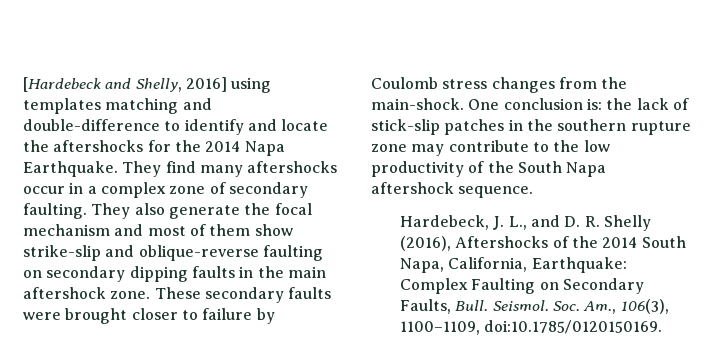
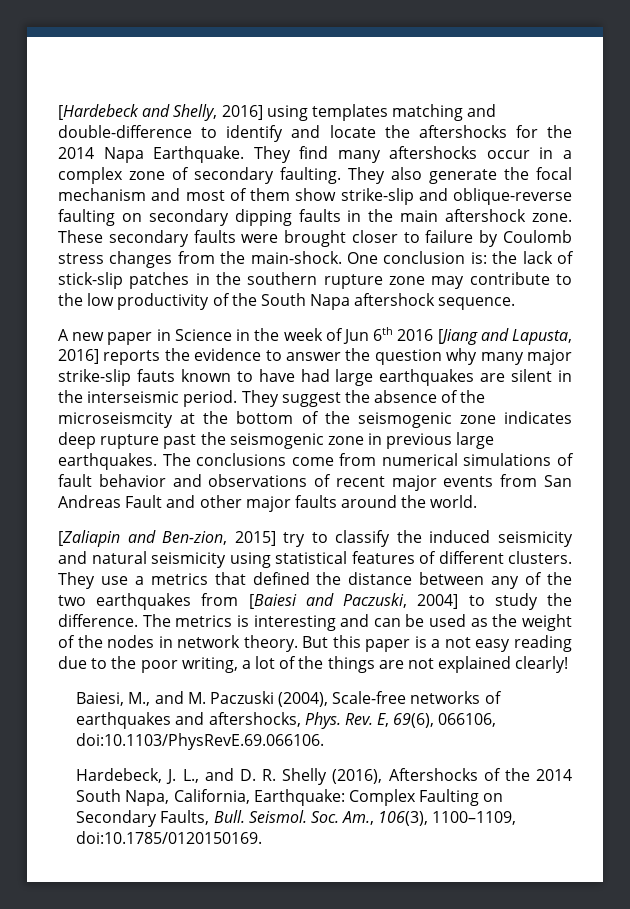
+ A new paper in Science in the week of Jun 6th 2016 [Jiang and Lapusta, 2016] reports the evidence to answer the question why many major strike-slip fauts known to have had large earthquakes are silent in the interseismic period. They suggest the absence of the microseismcity at the bottom of the seismogenic zone indicates deep rupture past the seismogenic zone in previous large earthquakes. The conclusions come from numerical simulations of fault behavior and observations of recent major events from San Andreas Fault and other major faults around the world.
+ [Zaliapin and Ben-zion, 2015] try to classify the induced seismicity and natural seismicity using statistical features of different clusters. They use a metrics that defined the distance between any of the two earthquakes from [Baiesi and Paczuski, 2004] to study the difference. The metrics is interesting and can be used as the weight of the nodes in network theory. But this paper is a not easy reading due to the poor writing, a lot of the things are not explained clearly!
+ Baiesi, M., and M. Paczuski (2004), Scale-free networks of earthquakes and aftershocks, Phys. Rev. E, 69(6), 066106, doi:10.1103/PhysRevE.69.066106.

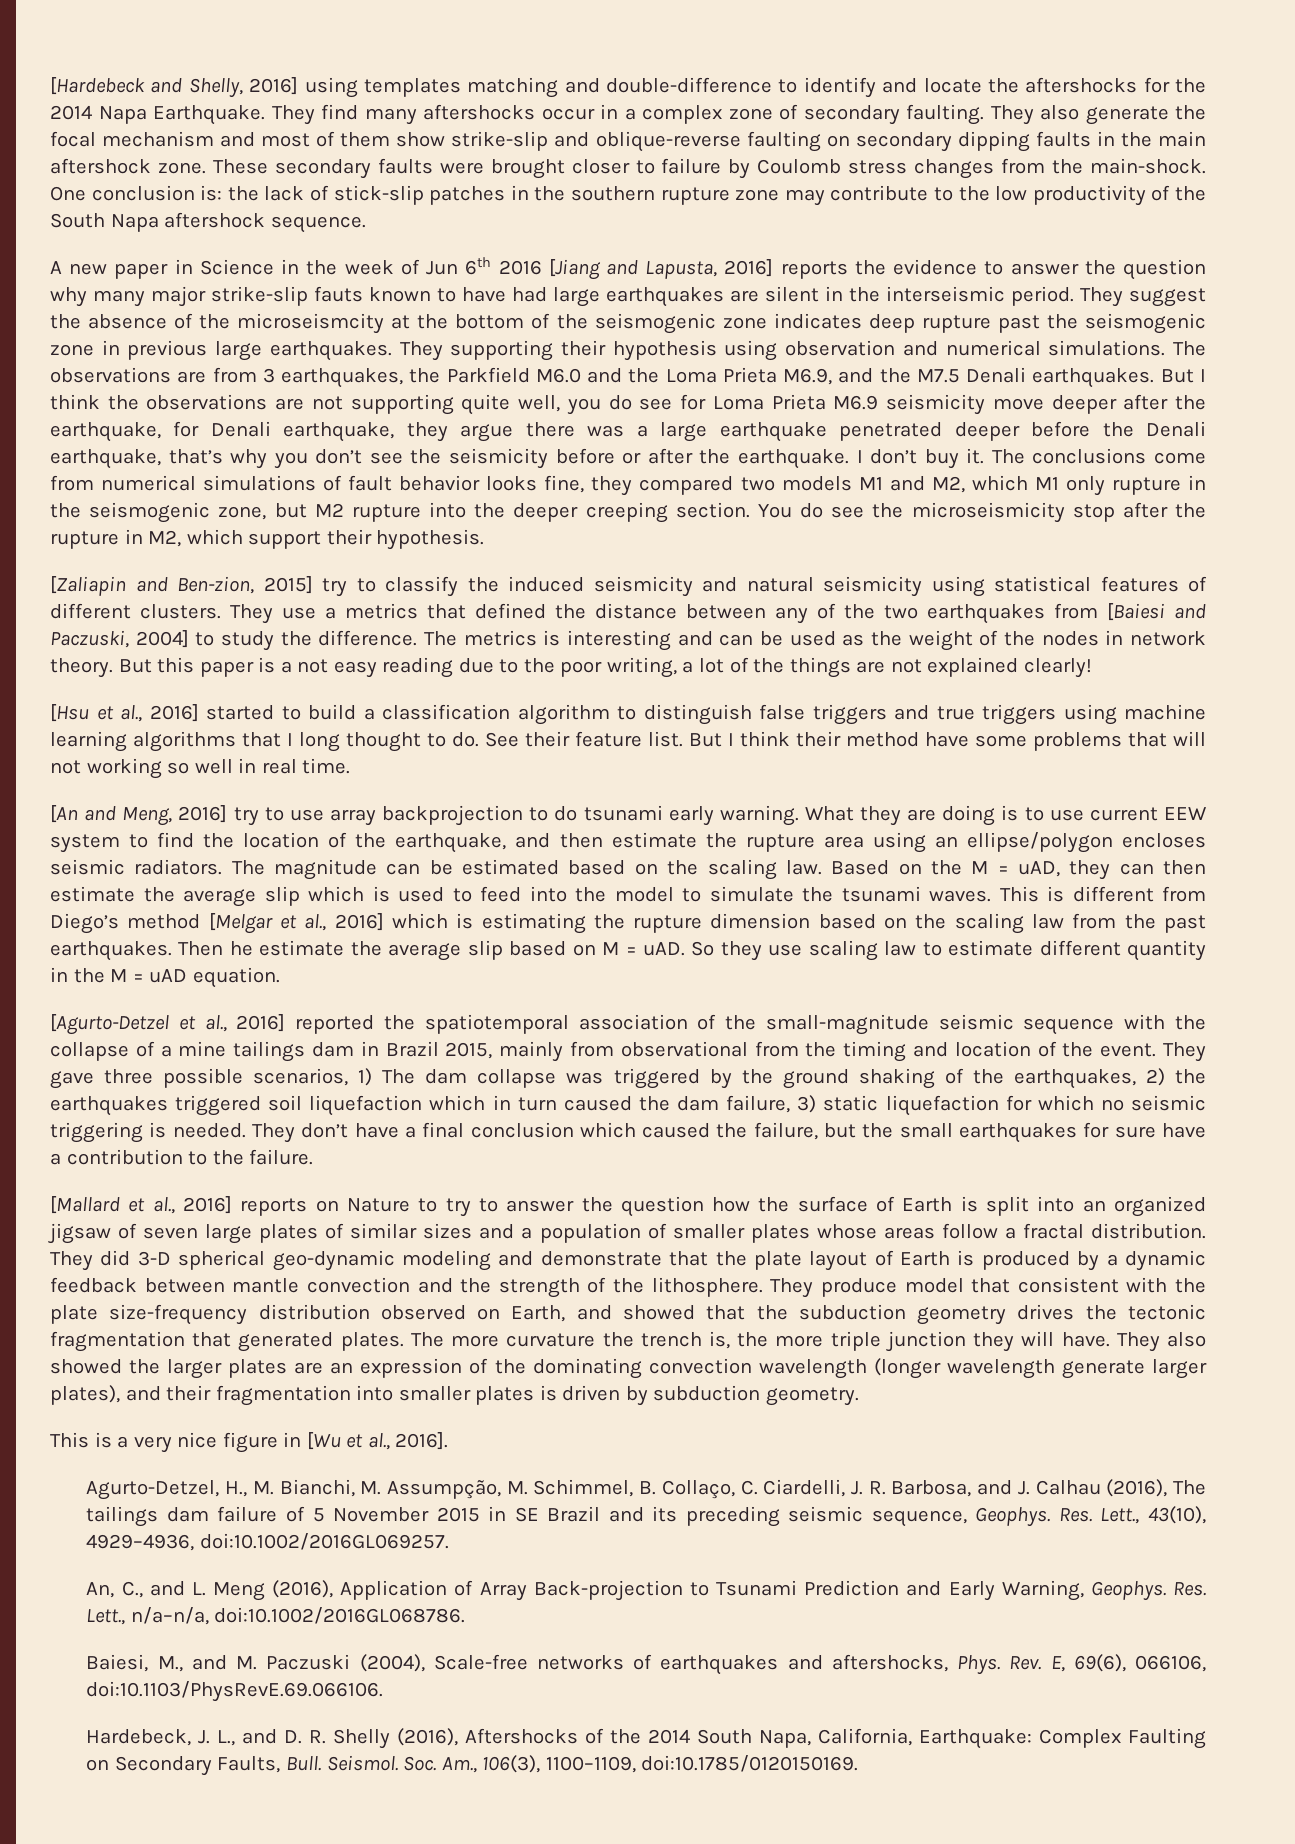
+ They supporting their hypothesis using observation and numerical simulations. The observations are from 3 earthquakes, the Parkfield M6.0 and the Loma Prieta M6.9, and the M7.5 Denali earthquakes. But I think the observations are not supporting quite well, you do see for Loma Prieta M6.9 seismicity move deeper after the earthquake, for Denali earthquake, they argue there was a large earthquake penetrated deeper before the Denali earthquake, that’s why you don’t see the seismicity before or after the earthquake. I don’t buy it.
- The conclusions come from numerical simulations of fault behavior and observations of recent major events from San Andreas Fault and other major faults around the world.
+ The conclusions come from numerical simulations of fault behavior looks fine, they compared two models M1 and M2, which M1 only rupture in the seismogenic zone, but M2 rupture into the deeper creeping section. You do see the microseismicity stop after the rupture in M2, which support their hypothesis.
+ [Hsu et al., 2016] started to build a classification algorithm to distinguish false triggers and true triggers using machine learning algorithms that I long thought to do. See their feature list. But I think their method have some problems that will not working so well in real time.
+ [An and Meng, 2016] try to use array backprojection to do tsunami early warning. What they are doing is to use current EEW system to find the location of the earthquake, and then estimate the rupture area using an ellipse/polygon encloses seismic radiators. The magnitude can be estimated based on the scaling law. Based on the M = uAD, they can then estimate the average slip which is used to feed into the model to simulate the tsunami waves. This is different from Diego’s method [Melgar et al., 2016] which is estimating the rupture dimension based on the scaling law from the past earthquakes. Then he estimate the average slip based on M = uAD. So they use scaling law to estimate different quantity in the M = uAD equation.
+ [Agurto-Detzel et al., 2016] reported the spatiotemporal association of the small-magnitude seismic sequence with the collapse of a mine tailings dam in Brazil 2015, mainly from observational from the timing and location of the event. They gave three possible scenarios, 1) The dam collapse was triggered by the ground shaking of the earthquakes, 2) the earthquakes triggered soil liquefaction which in turn caused the dam failure, 3) static liquefaction for which no seismic triggering is needed. They don’t have a final conclusion which caused the failure, but the small earthquakes for sure have a contribution to the failure.
+ [Mallard et al., 2016] reports on Nature to try to answer the question how the surface of Earth is split into an organized jigsaw of seven large plates of similar sizes and a population of smaller plates whose areas follow a fractal distribution. They did 3-D spherical geo-dynamic modeling and demonstrate that the plate layout of Earth is produced by a dynamic feedback between mantle convection and the strength of the lithosphere. They produce model that consistent with the plate size-frequency distribution observed on Earth, and showed that the subduction geometry drives the tectonic fragmentation that generated plates. The more curvature the trench is, the more triple junction they will have. They also showed the larger plates are an expression of the dominating convection wavelength (longer wavelength generate larger plates), and their fragmentation into smaller plates is driven by subduction geometry.
+ This is a very nice figure in [Wu et al., 2016].
+ Agurto-Detzel, H., M. Bianchi, M. Assumpção, M. Schimmel, B. Collaço, C. Ciardelli, J. R. Barbosa, and J. Calhau (2016), The tailings dam failure of 5 November 2015 in SE Brazil and its preceding seismic sequence, Geophys. Res. Lett., 43(10), 4929–4936, doi:10.1002/2016GL069257.
+ An, C., and L. Meng (2016), Application of Array Back-projection to Tsunami Prediction and Early Warning, Geophys. Res. Lett., n/a–n/a, doi:10.1002/2016GL068786.

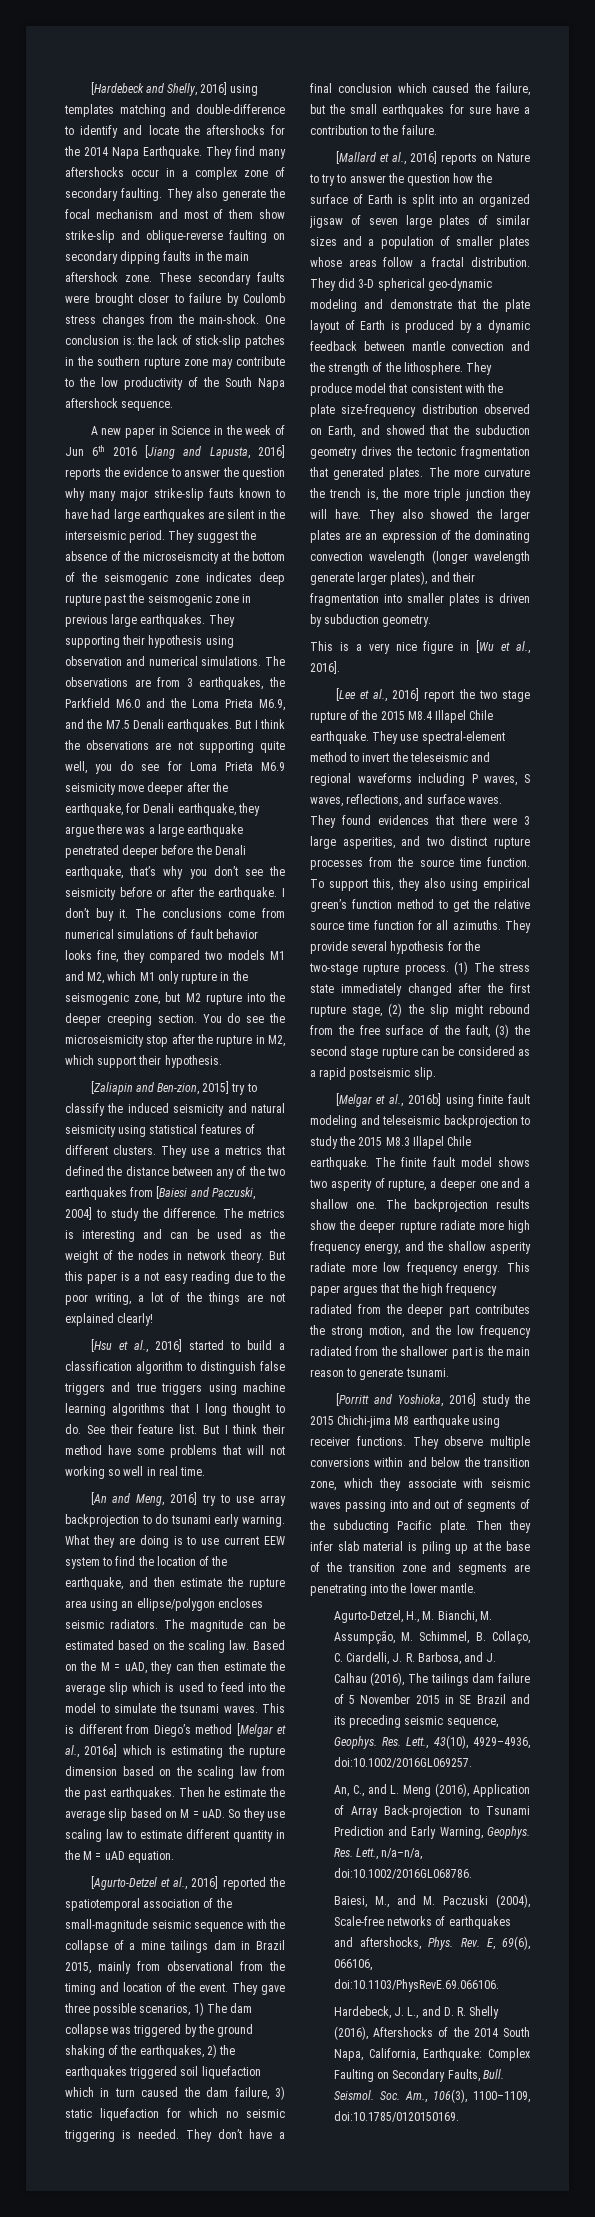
- This is different from Diego’s method [Melgar et al., 2016] which is estimating the rupture dimension based on the scaling law from the past earthquakes.
+ This is different from Diego’s method [Melgar et al., 2016a] which is estimating the rupture dimension based on the scaling law from the past earthquakes.
+ [Lee et al., 2016] report the two stage rupture of the 2015 M8.4 Illapel Chile earthquake. They use spectral-element method to invert the teleseismic and regional waveforms including P waves, S waves, reflections, and surface waves. They found evidences that there were 3 large asperities, and two distinct rupture processes from the source time function. To support this, they also using empirical green’s function method to get the relative source time function for all azimuths. They provide several hypothesis for the two-stage rupture process. (1) The stress state immediately changed after the first rupture stage, (2) the slip might rebound from the free surface of the fault, (3) the second stage rupture can be considered as a rapid postseismic slip.
+ [Melgar et al., 2016b] using finite fault modeling and teleseismic backprojection to study the 2015 M8.3 Illapel Chile earthquake. The finite fault model shows two asperity of rupture, a deeper one and a shallow one. The backprojection results show the deeper rupture radiate more high frequency energy, and the shallow asperity radiate more low frequency energy. This paper argues that the high frequency radiated from the deeper part contributes the strong motion, and the low frequency radiated from the shallower part is the main reason to generate tsunami.
+ [Porritt and Yoshioka, 2016] study the 2015 Chichi-jima M8 earthquake using receiver functions. They observe multiple conversions within and below the transition zone, which they associate with seismic waves passing into and out of segments of the subducting Pacific plate. Then they infer slab material is piling up at the base of the transition zone and segments are penetrating into the lower mantle.

